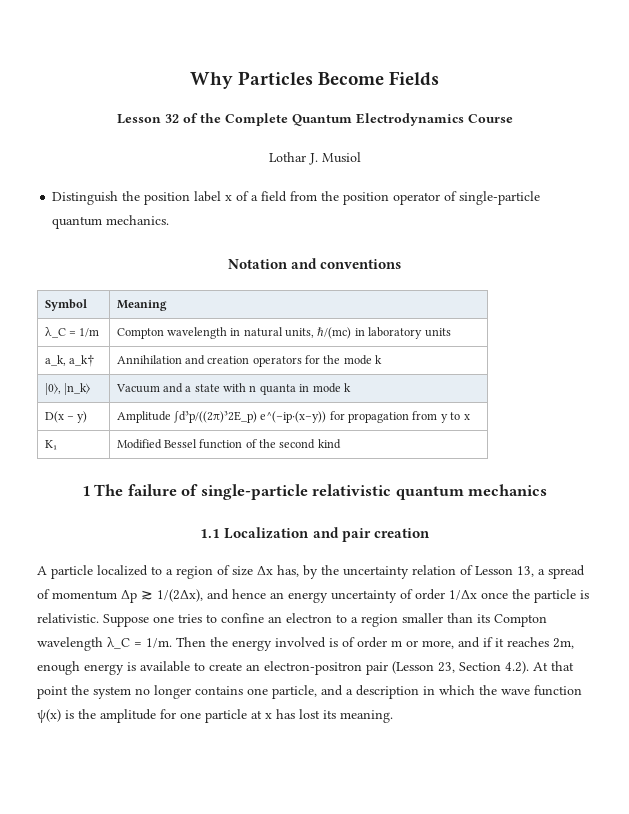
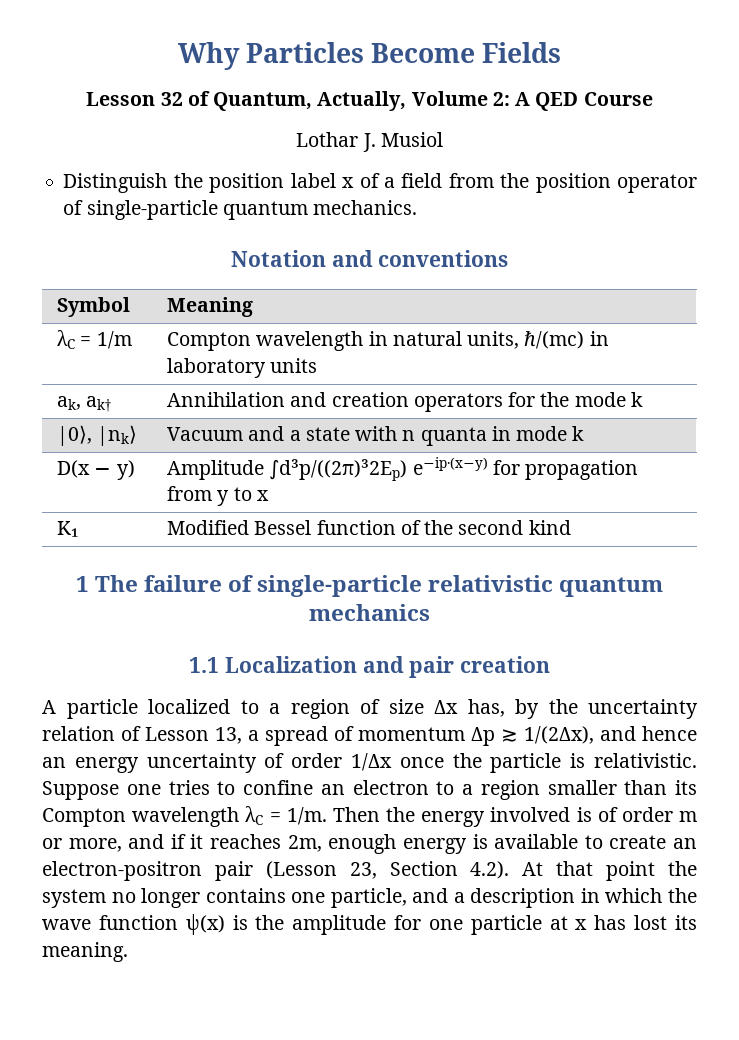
- Lesson 32 of the Complete Quantum Electrodynamics Course
+ Lesson 32 of Quantum, Actually, Volume 2: A QED Course
- λ_C = 1/m | Compton wavelength in natural units, ℏ/(mc) in laboratory units
+ λC = 1/m | Compton wavelength in natural units, ℏ/(mc) in laboratory units
- a_k, a_k† | Annihilation and creation operators for the mode k
+ ak, ak† | Annihilation and creation operators for the mode k
- |0⟩, |n_k⟩ | Vacuum and a state with n quanta in mode k
+ |0⟩, |nk⟩ | Vacuum and a state with n quanta in mode k
- D(x − y) | Amplitude ∫d³p/((2π)³2E_p) e^(−ip·(x−y)) for propagation from y to x
+ D(x − y) | Amplitude ∫d³p/((2π)³2Ep) e−ip·(x−y) for propagation from y to x
- Suppose one tries to confine an electron to a region smaller than its Compton wavelength λ_C = 1/m.
+ Suppose one tries to confine an electron to a region smaller than its Compton wavelength λC = 1/m.

